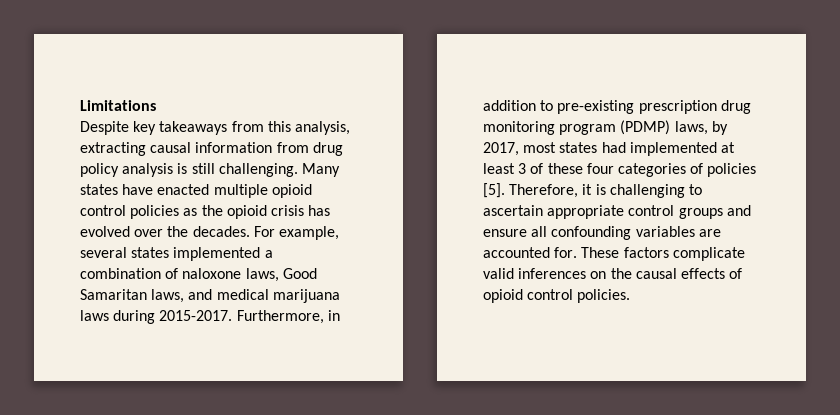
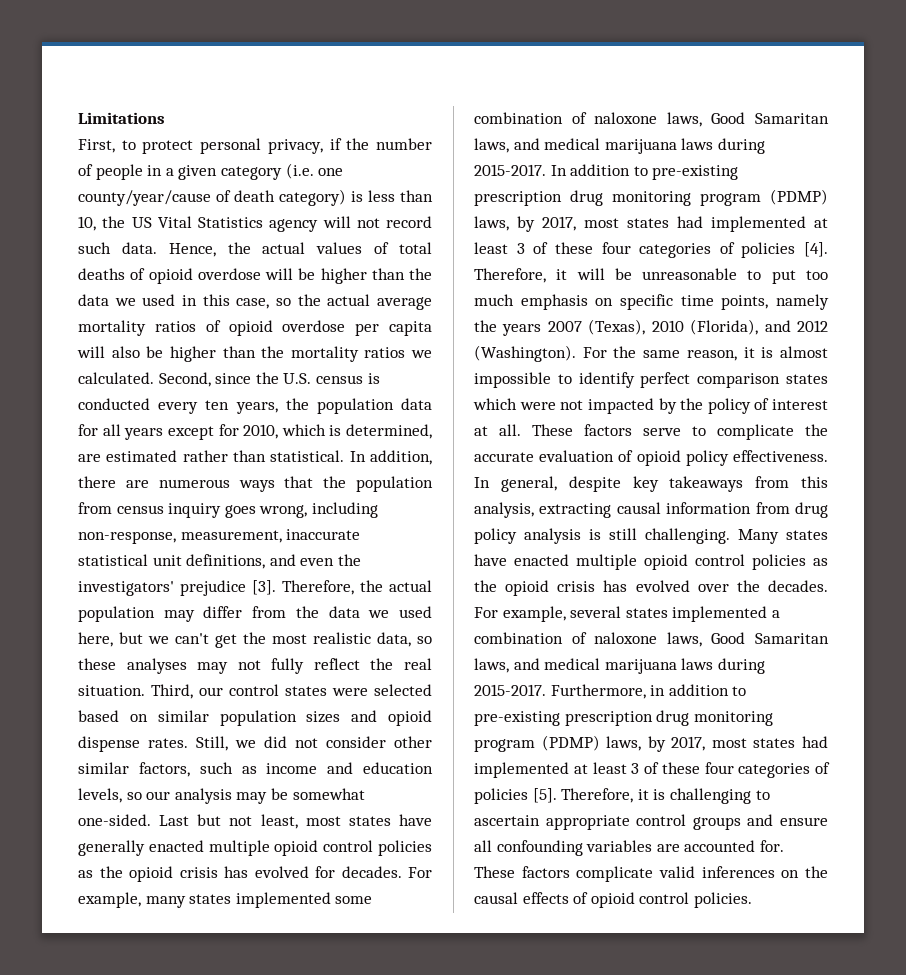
- Despite key takeaways from this analysis, extracting causal information from drug policy analysis is still challenging.
+ First, to protect personal privacy, if the number of people in a given category (i.e. one county/year/cause of death category) is less than 10, the US Vital Statistics agency will not record such data. Hence, the actual values of total deaths of opioid overdose will be higher than the data we used in this case, so the actual average mortality ratios of opioid overdose per capita will also be higher than the mortality ratios we calculated. Second, since the U.S. census is conducted every ten years, the population data for all years except for 2010, which is determined, are estimated rather than statistical. In addition, there are numerous ways that the population from census inquiry goes wrong, including non-response, measurement, inaccurate statistical unit definitions, and even the investigators' prejudice [3]. Therefore, the actual population may differ from the data we used here, but we can't get the most realistic data, so these analyses may not fully reflect the real situation. Third, our control states were selected based on similar population sizes and opioid dispense rates. Still, we did not consider other similar factors, such as income and education levels, so our analysis may be somewhat one-sided. Last but not least, most states have generally enacted multiple opioid control policies as the opioid crisis has evolved for decades. For example, many states implemented some combination of naloxone laws, Good Samaritan laws, and medical marijuana laws during 2015-2017. In addition to pre-existing prescription drug monitoring program (PDMP) laws, by 2017, most states had implemented at least 3 of these four categories of policies [4]. Therefore, it will be unreasonable to put too much emphasis on specific time points, namely the years 2007 (Texas), 2010 (Florida), and 2012 (Washington). For the same reason, it is almost impossible to identify perfect comparison states which were not impacted by the policy of interest at all. These factors serve to complicate the accurate evaluation of opioid policy effectiveness. In general, despite key takeaways from this analysis, extracting causal information from drug policy analysis is still challenging.

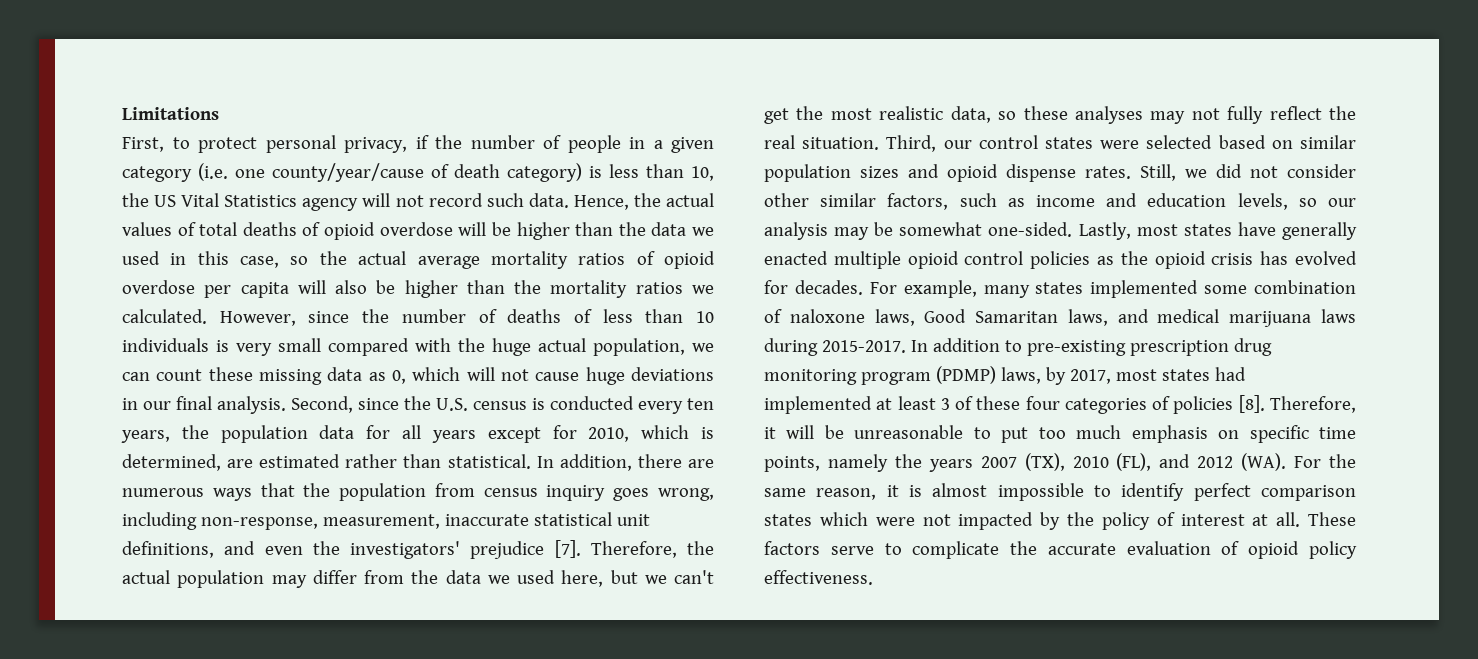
+ However, since the number of deaths of less than 10 individuals is very small compared with the huge actual population, we can count these missing data as 0, which will not cause huge deviations in our final analysis.
- In addition, there are numerous ways that the population from census inquiry goes wrong, including non-response, measurement, inaccurate statistical unit definitions, and even the investigators' prejudice [3].
+ In addition, there are numerous ways that the population from census inquiry goes wrong, including non-response, measurement, inaccurate statistical unit definitions, and even the investigators' prejudice [7].
- Last but not least, most states have generally enacted multiple opioid control policies as the opioid crisis has evolved for decades.
+ Lastly, most states have generally enacted multiple opioid control policies as the opioid crisis has evolved for decades.
- In addition to pre-existing prescription drug monitoring program (PDMP) laws, by 2017, most states had implemented at least 3 of these four categories of policies [4].
+ In addition to pre-existing prescription drug monitoring program (PDMP) laws, by 2017, most states had implemented at least 3 of these four categories of policies [8].
- Therefore, it will be unreasonable to put too much emphasis on specific time points, namely the years 2007 (Texas), 2010 (Florida), and 2012 (Washington). For the same reason, it is almost impossible to identify perfect comparison states which were not impacted by the policy of interest at all.
+ Therefore, it will be unreasonable to put too much emphasis on specific time points, namely the years 2007 (TX), 2010 (FL), and 2012 (WA). For the same reason, it is almost impossible to identify perfect comparison states which were not impacted by the policy of interest at all.
- In general, despite key takeaways from this analysis, extracting causal information from drug policy analysis is still challenging. Many states have enacted multiple opioid control policies as the opioid crisis has evolved over the decades. For example, several states implemented a combination of naloxone laws, Good Samaritan laws, and medical marijuana laws during 2015-2017. Furthermore, in addition to pre-existing prescription drug monitoring program (PDMP) laws, by 2017, most states had implemented at least 3 of these four categories of policies [5]. Therefore, it is challenging to ascertain appropriate control groups and ensure all confounding variables are accounted for. These factors complicate valid inferences on the causal effects of opioid control policies.

